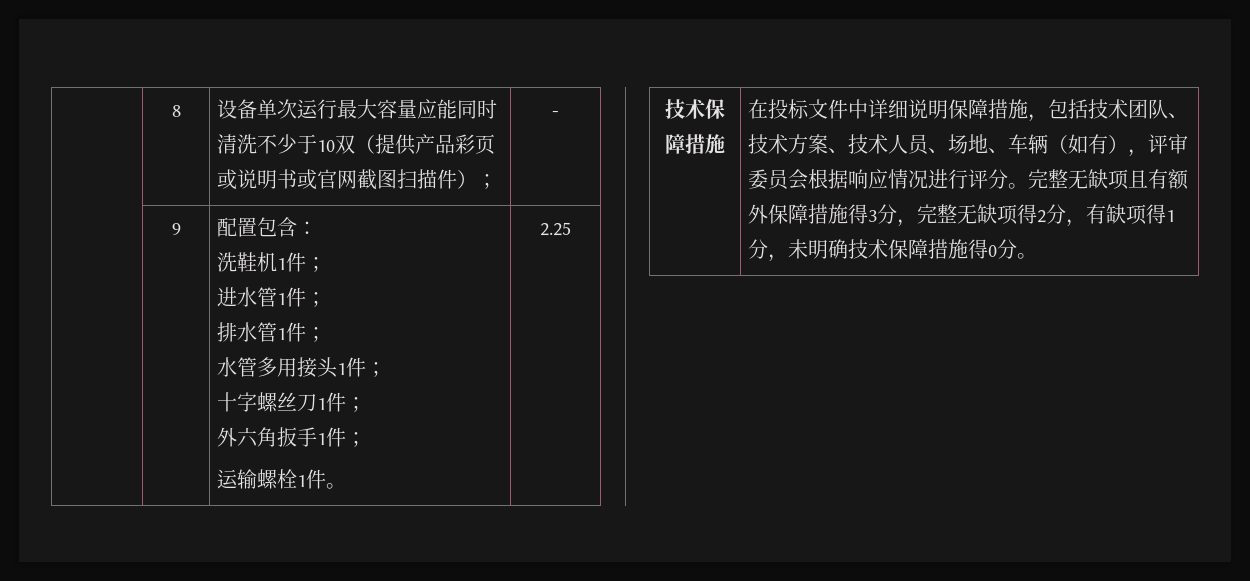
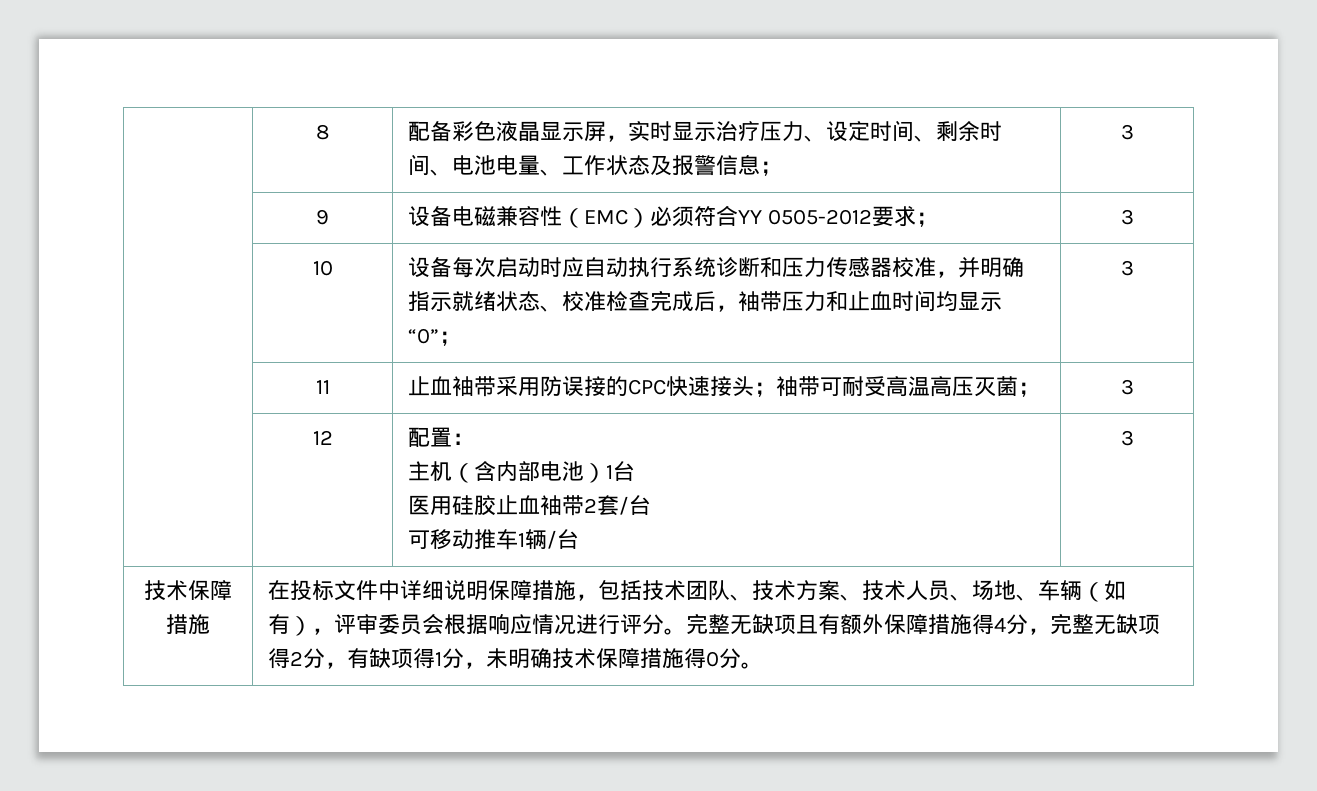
- | 8 | 设备单次运行最大容量应能同时清洗不少于10双（提供产品彩页或说明书或官网截图扫描件）； | -
+ | 8 | 配备彩色液晶显示屏，实时显示治疗压力、设定时间、剩余时间、电池电量、工作状态及报警信息； | 3
- | 9 | 配置包含：
- 洗鞋机1件；
- 进水管1件；
- 排水管1件；
- 水管多用接头1件；
- 十字螺丝刀1件；
- 外六角扳手1件；
- 运输螺栓1件。 | 2.25
+ | 9 | 设备电磁兼容性（EMC）必须符合YY 0505-2012要求； | 3
+ | 10 | 设备每次启动时应自动执行系统诊断和压力传感器校准，并明确指示就绪状态、校准检查完成后，袖带压力和止血时间均显示“0”； | 3
+ | 11 | 止血袖带采用防误接的CPC快速接头；袖带可耐受高温高压灭菌； | 3
+ | 12 | 配置：
+ 主机（含内部电池）1台
+ 医用硅胶止血袖带2套/台
+ 可移动推车1辆/台 | 3
- 完整无缺项且有额外保障措施得3分，完整无缺项得2分，有缺项得1分，未明确技术保障措施得0分。
+ 完整无缺项且有额外保障措施得4分，完整无缺项得2分，有缺项得1分，未明确技术保障措施得0分。

